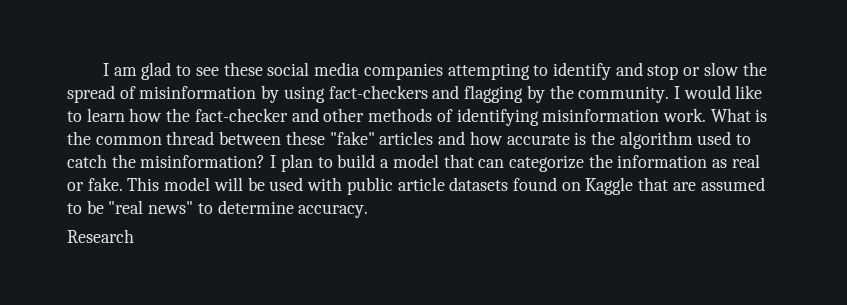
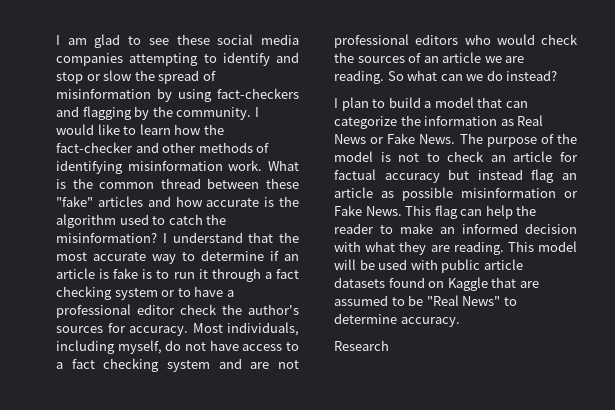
- I plan to build a model that can categorize the information as real or fake.
+ I understand that the most accurate way to determine if an article is fake is to run it through a fact checking system or to have a professional editor check the author's sources for accuracy. Most individuals, including myself, do not have access to a fact checking system and are not professional editors who would check the sources of an article we are reading. So what can we do instead?
+ I plan to build a model that can categorize the information as Real News or Fake News. The purpose of the model is not to check an article for factual accuracy but instead flag an article as possible misinformation or Fake News. This flag can help the reader to make an informed decision with what they are reading.
- This model will be used with public article datasets found on Kaggle that are assumed to be "real news" to determine accuracy.
+ This model will be used with public article datasets found on Kaggle that are assumed to be "Real News" to determine accuracy.

